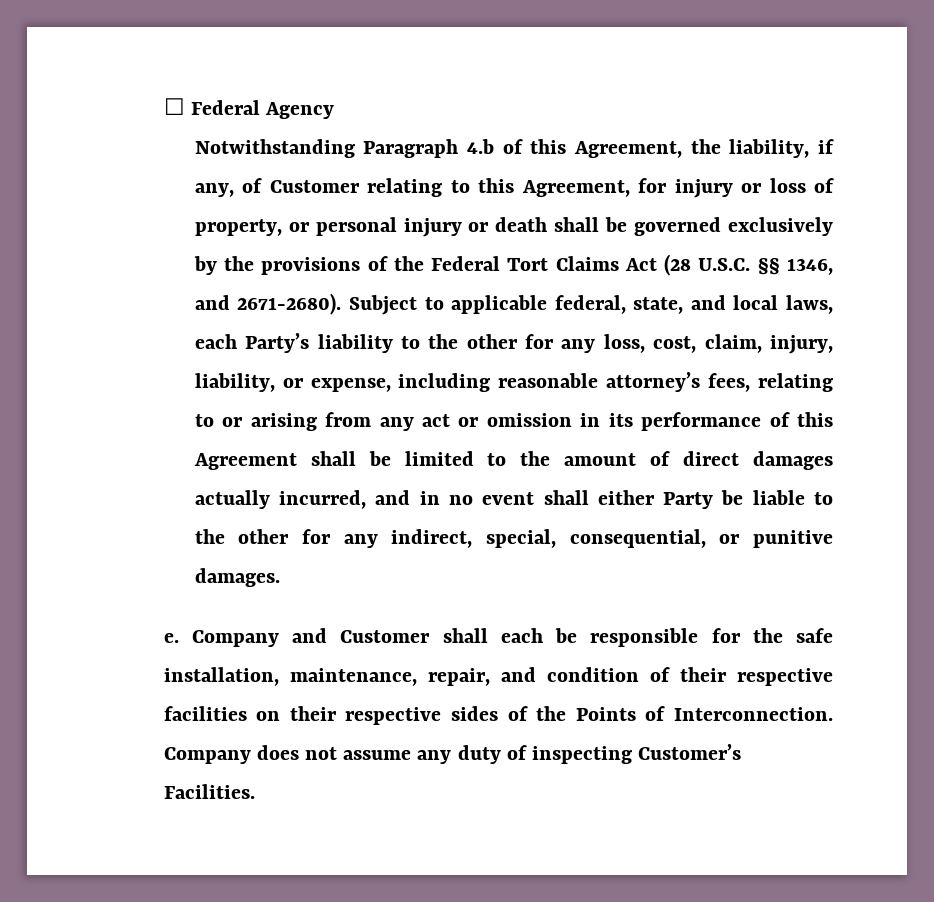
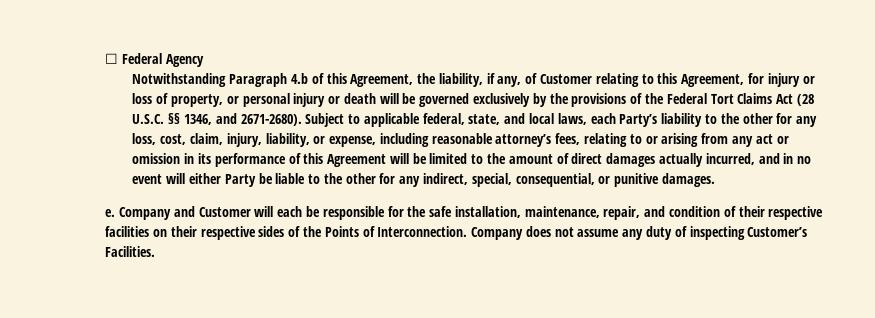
- Notwithstanding Paragraph 4.b of this Agreement, the liability, if any, of Customer relating to this Agreement, for injury or loss of property, or personal injury or death shall be governed exclusively by the provisions of the Federal Tort Claims Act (28 U.S.C. §§ 1346, and 2671-2680).
+ Notwithstanding Paragraph 4.b of this Agreement, the liability, if any, of Customer relating to this Agreement, for injury or loss of property, or personal injury or death will be governed exclusively by the provisions of the Federal Tort Claims Act (28 U.S.C. §§ 1346, and 2671-2680).
- Subject to applicable federal, state, and local laws, each Party’s liability to the other for any loss, cost, claim, injury, liability, or expense, including reasonable attorney’s fees, relating to or arising from any act or omission in its performance of this Agreement shall be limited to the amount of direct damages actually incurred, and in no event shall either Party be liable to the other for any indirect, special, consequential, or punitive damages.
+ Subject to applicable federal, state, and local laws, each Party’s liability to the other for any loss, cost, claim, injury, liability, or expense, including reasonable attorney’s fees, relating to or arising from any act or omission in its performance of this Agreement will be limited to the amount of direct damages actually incurred, and in no event will either Party be liable to the other for any indirect, special, consequential, or punitive damages.
- Company and Customer shall each be responsible for the safe installation, maintenance, repair, and condition of their respective facilities on their respective sides of the Points of Interconnection.
+ Company and Customer will each be responsible for the safe installation, maintenance, repair, and condition of their respective facilities on their respective sides of the Points of Interconnection.

